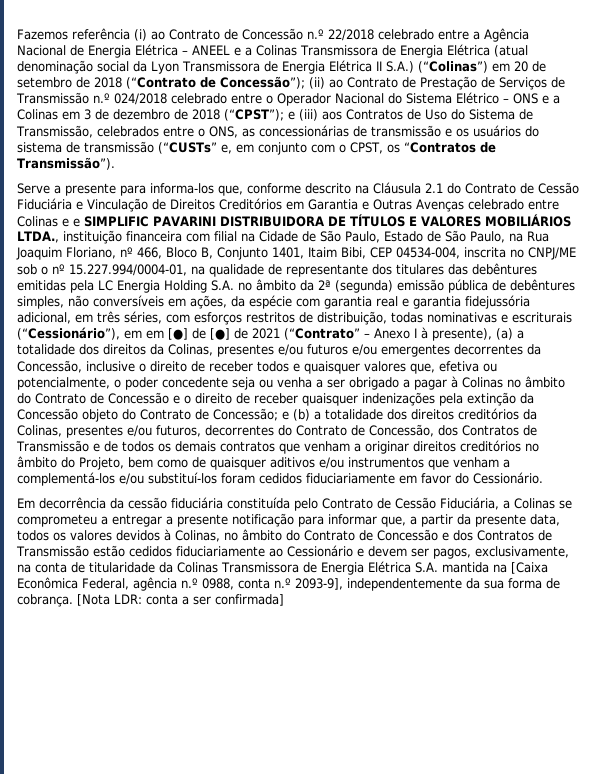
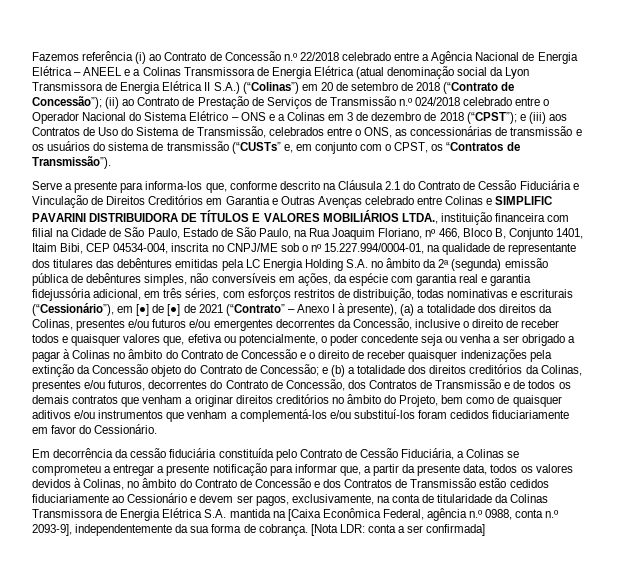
- Serve a presente para informa-los que, conforme descrito na Cláusula 2.1 do Contrato de Cessão Fiduciária e Vinculação de Direitos Creditórios em Garantia e Outras Avenças celebrado entre Colinas e e SIMPLIFIC PAVARINI DISTRIBUIDORA DE TÍTULOS E VALORES MOBILIÁRIOS LTDA., instituição financeira com filial na Cidade de São Paulo, Estado de São Paulo, na Rua Joaquim Floriano, nº 466, Bloco B, Conjunto 1401, Itaim Bibi, CEP 04534-004, inscrita no CNPJ/ME sob o nº 15.227.994/0004-01, na qualidade de representante dos titulares das debêntures emitidas pela LC Energia Holding S.A. no âmbito da 2ª (segunda) emissão pública de debêntures simples, não conversíveis em ações, da espécie com garantia real e garantia fidejussória adicional, em três séries, com esforços restritos de distribuição, todas nominativas e escriturais (“Cessionário”), em em [●] de [●] de 2021 (“Contrato” – Anexo I à presente), (a) a totalidade dos direitos da Colinas, presentes e/ou futuros e/ou emergentes decorrentes da Concessão, inclusive o direito de receber todos e quaisquer valores que, efetiva ou potencialmente, o poder concedente seja ou venha a ser obrigado a pagar à Colinas no âmbito do Contrato de Concessão e o direito de receber quaisquer indenizações pela extinção da Concessão objeto do Contrato de Concessão;
+ Serve a presente para informa-los que, conforme descrito na Cláusula 2.1 do Contrato de Cessão Fiduciária e Vinculação de Direitos Creditórios em Garantia e Outras Avenças celebrado entre Colinas e SIMPLIFIC PAVARINI DISTRIBUIDORA DE TÍTULOS E VALORES MOBILIÁRIOS LTDA., instituição financeira com filial na Cidade de São Paulo, Estado de São Paulo, na Rua Joaquim Floriano, nº 466, Bloco B, Conjunto 1401, Itaim Bibi, CEP 04534-004, inscrita no CNPJ/ME sob o nº 15.227.994/0004-01, na qualidade de representante dos titulares das debêntures emitidas pela LC Energia Holding S.A. no âmbito da 2ª (segunda) emissão pública de debêntures simples, não conversíveis em ações, da espécie com garantia real e garantia fidejussória adicional, em três séries, com esforços restritos de distribuição, todas nominativas e escriturais (“Cessionário”), em [●] de [●] de 2021 (“Contrato” – Anexo I à presente), (a) a totalidade dos direitos da Colinas, presentes e/ou futuros e/ou emergentes decorrentes da Concessão, inclusive o direito de receber todos e quaisquer valores que, efetiva ou potencialmente, o poder concedente seja ou venha a ser obrigado a pagar à Colinas no âmbito do Contrato de Concessão e o direito de receber quaisquer indenizações pela extinção da Concessão objeto do Contrato de Concessão;

